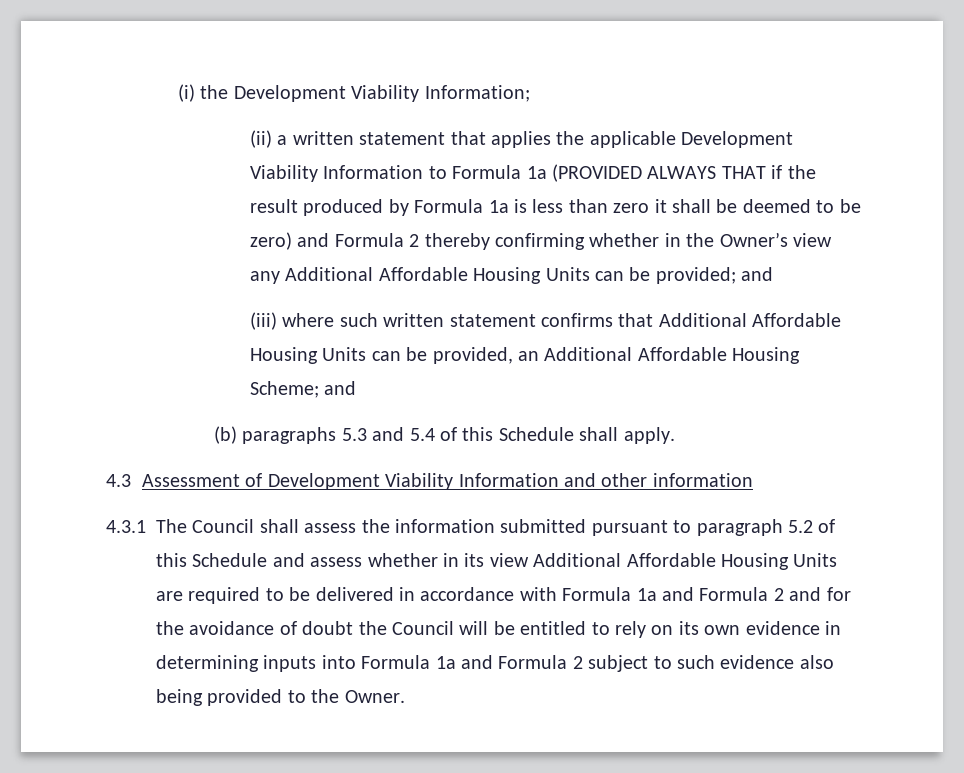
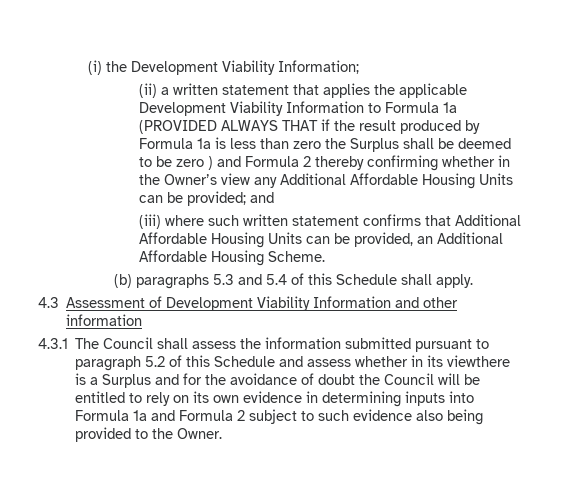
- (ii) a written statement that applies the applicable Development Viability Information to Formula 1a (PROVIDED ALWAYS THAT if the result produced by Formula 1a is less than zero it shall be deemed to be zero) and Formula 2 thereby confirming whether in the Owner’s view any Additional Affordable Housing Units can be provided; and
+ (ii) a written statement that applies the applicable Development Viability Information to Formula 1a (PROVIDED ALWAYS THAT if the result produced by Formula 1a is less than zero the Surplus shall be deemed to be zero ) and Formula 2 thereby confirming whether in the Owner’s view any Additional Affordable Housing Units can be provided; and
- (iii) where such written statement confirms that Additional Affordable Housing Units can be provided, an Additional Affordable Housing Scheme; and
+ (iii) where such written statement confirms that Additional Affordable Housing Units can be provided, an Additional Affordable Housing Scheme.
- 4.3.1 The Council shall assess the information submitted pursuant to paragraph 5.2 of this Schedule and assess whether in its view Additional Affordable Housing Units are required to be delivered in accordance with Formula 1a and Formula 2 and for the avoidance of doubt the Council will be entitled to rely on its own evidence in determining inputs into Formula 1a and Formula 2 subject to such evidence also being provided to the Owner.
+ 4.3.1 The Council shall assess the information submitted pursuant to paragraph 5.2 of this Schedule and assess whether in its viewthere is a Surplus and for the avoidance of doubt the Council will be entitled to rely on its own evidence in determining inputs into Formula 1a and Formula 2 subject to such evidence also being provided to the Owner.

